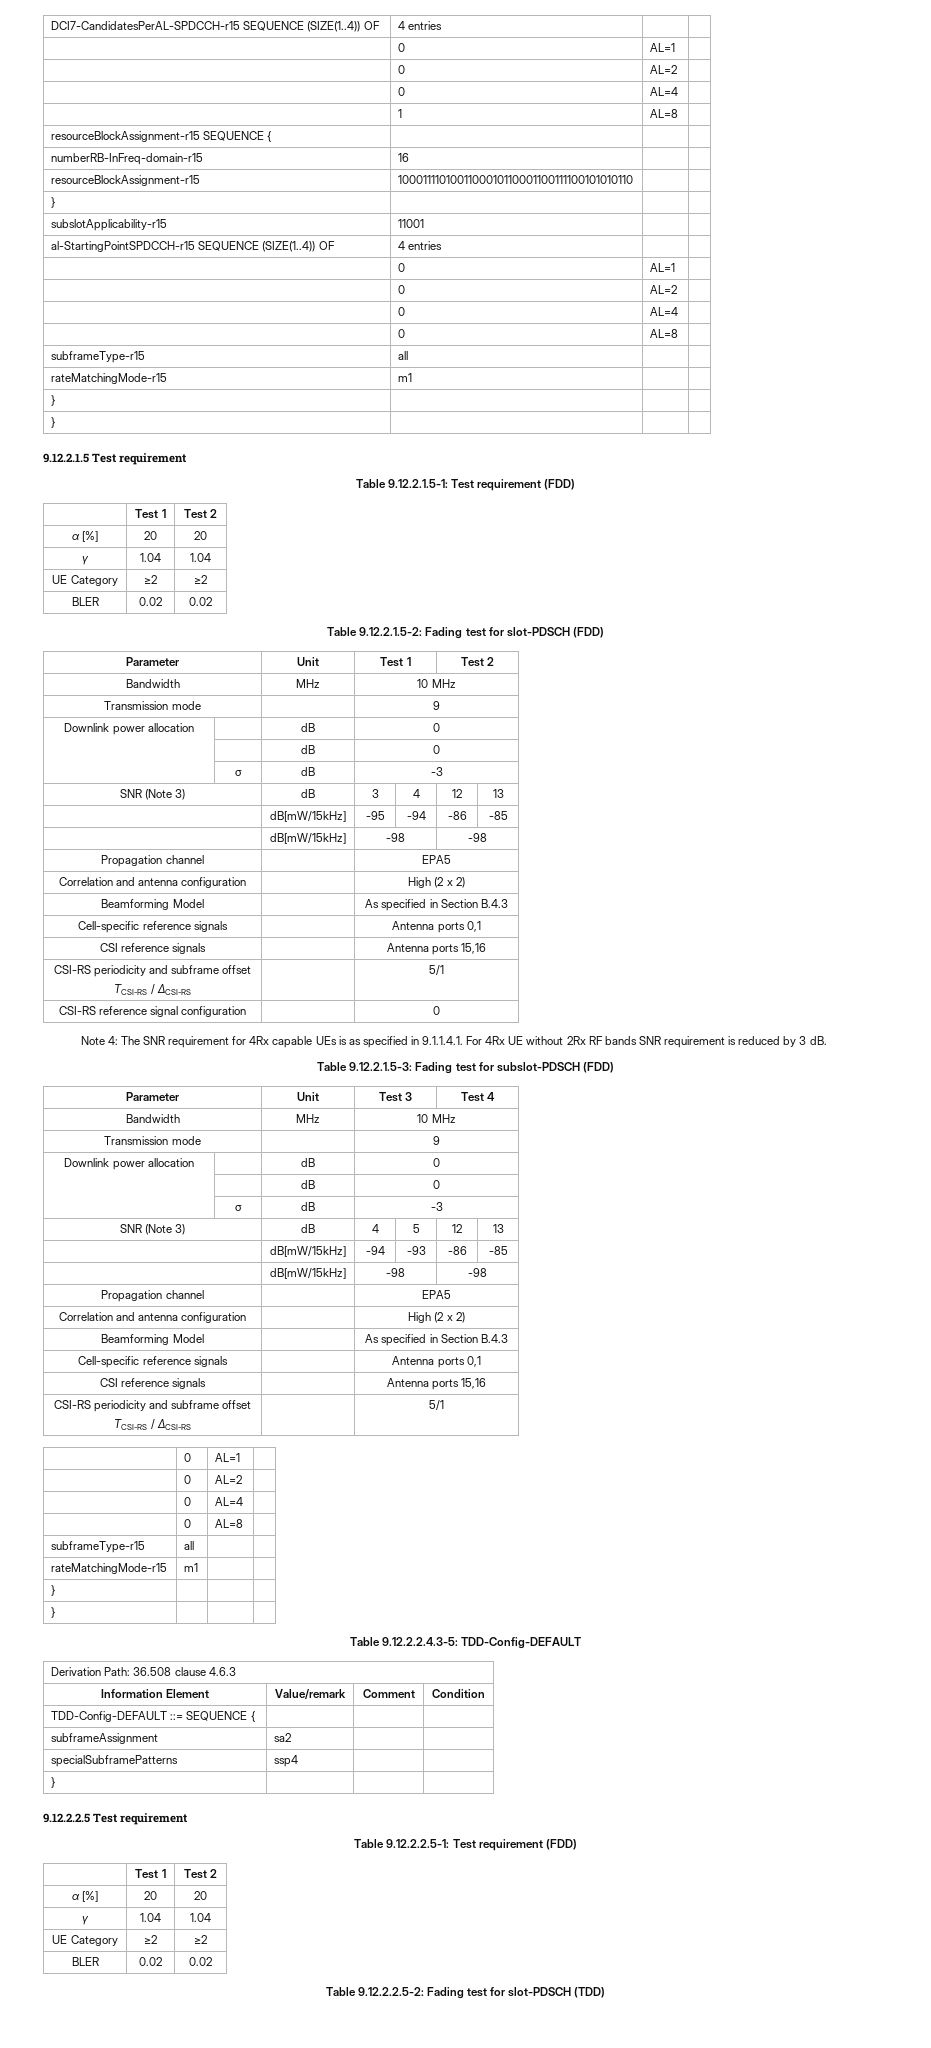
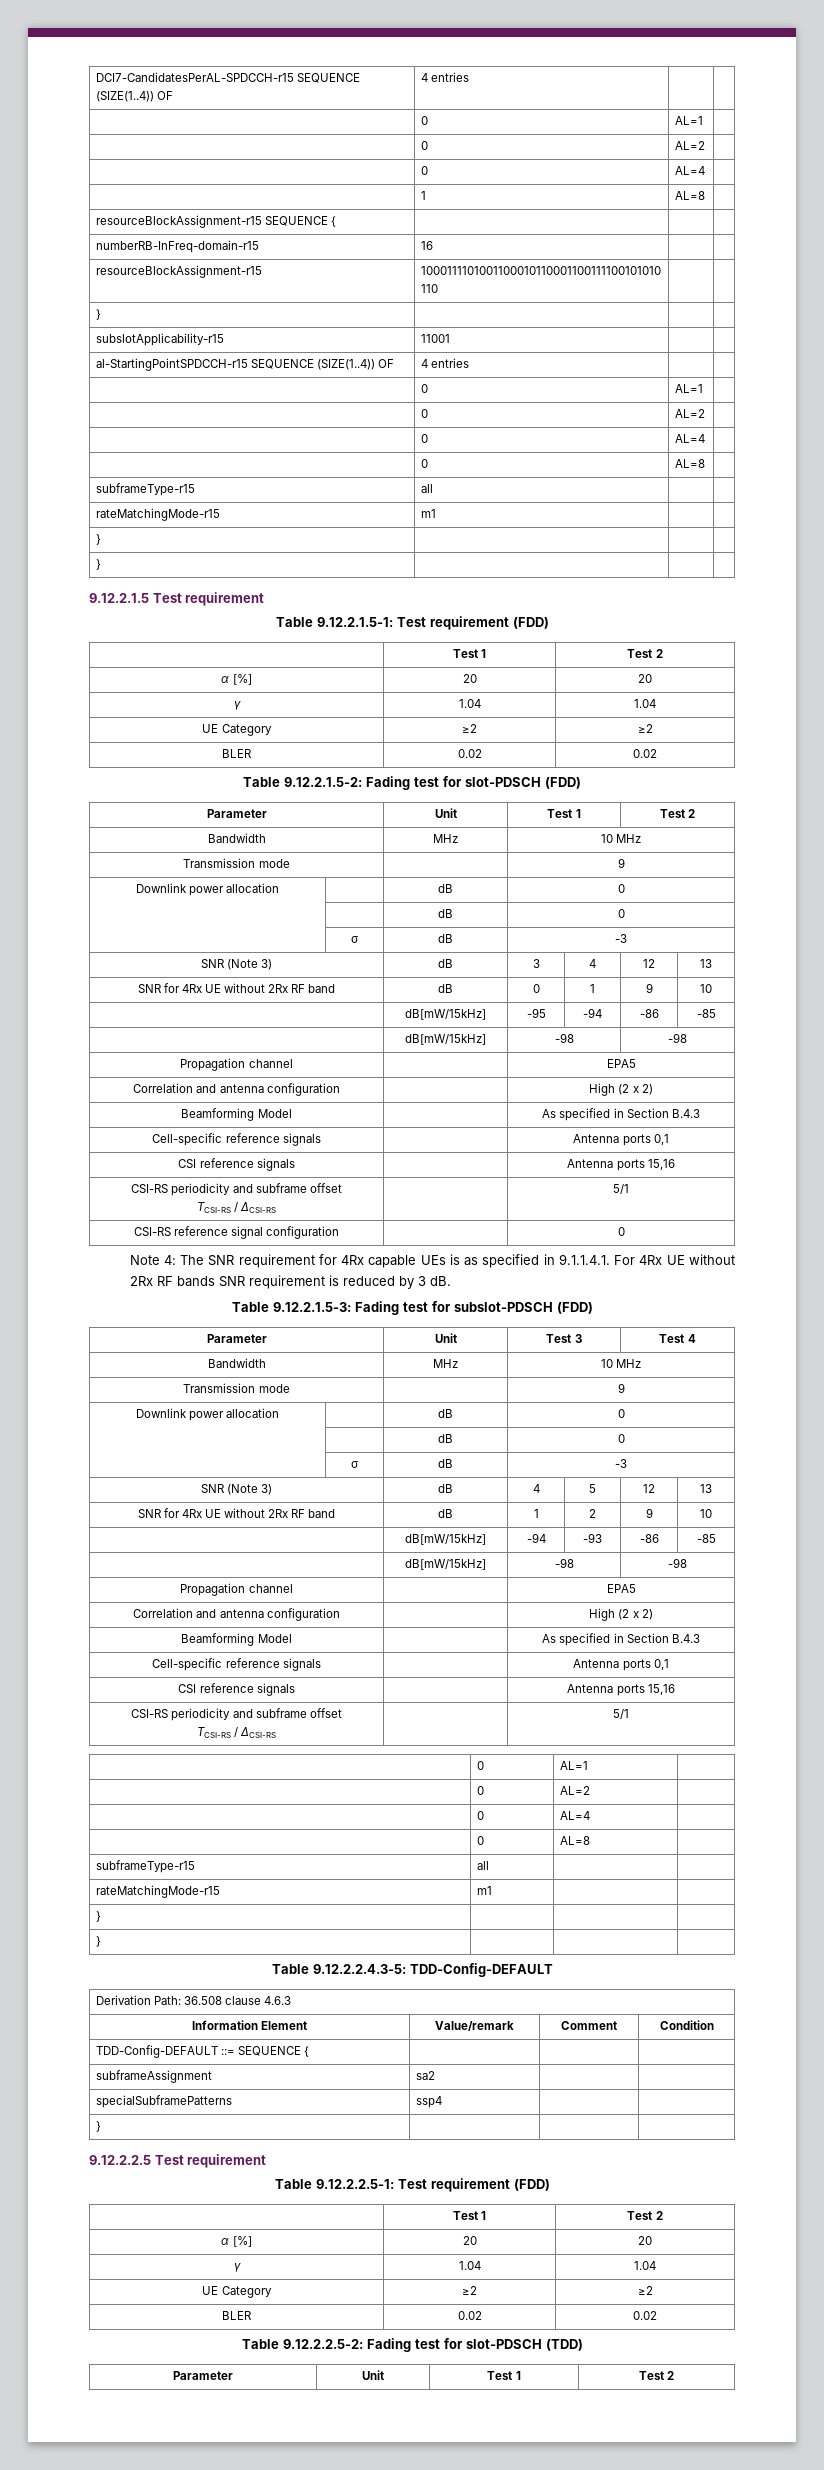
+ SNR for 4Rx UE without 2Rx RF band | dB | 0 | 1 | 9 | 10
+ SNR for 4Rx UE without 2Rx RF band | dB | 1 | 2 | 9 | 10
  Table 9.12.2.2.5-2: Fading test for slot-PDSCH (TDD)
+ Parameter | Unit | Test 1 | Test 2

